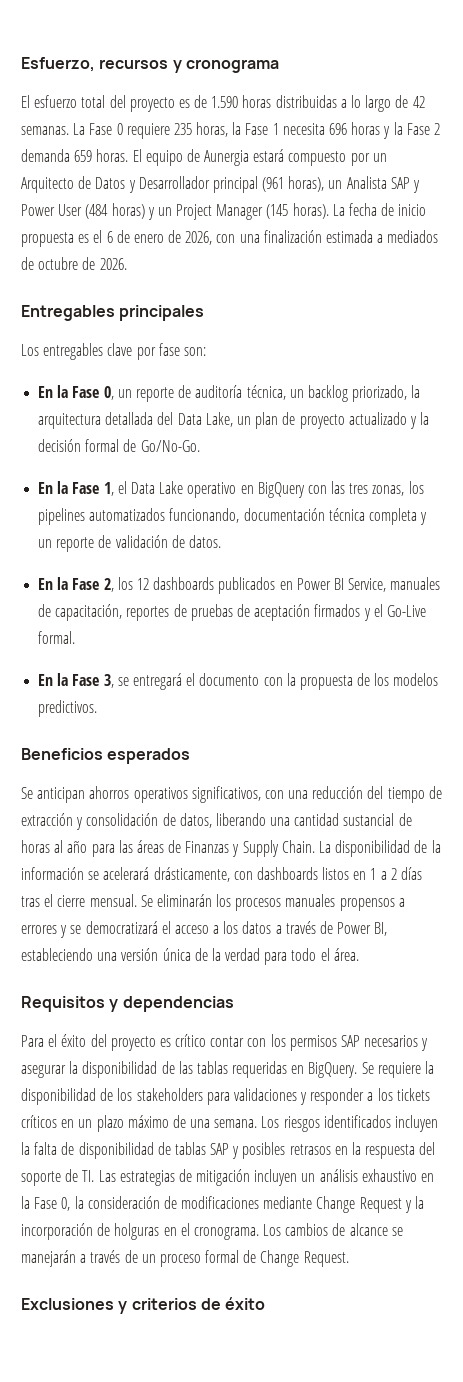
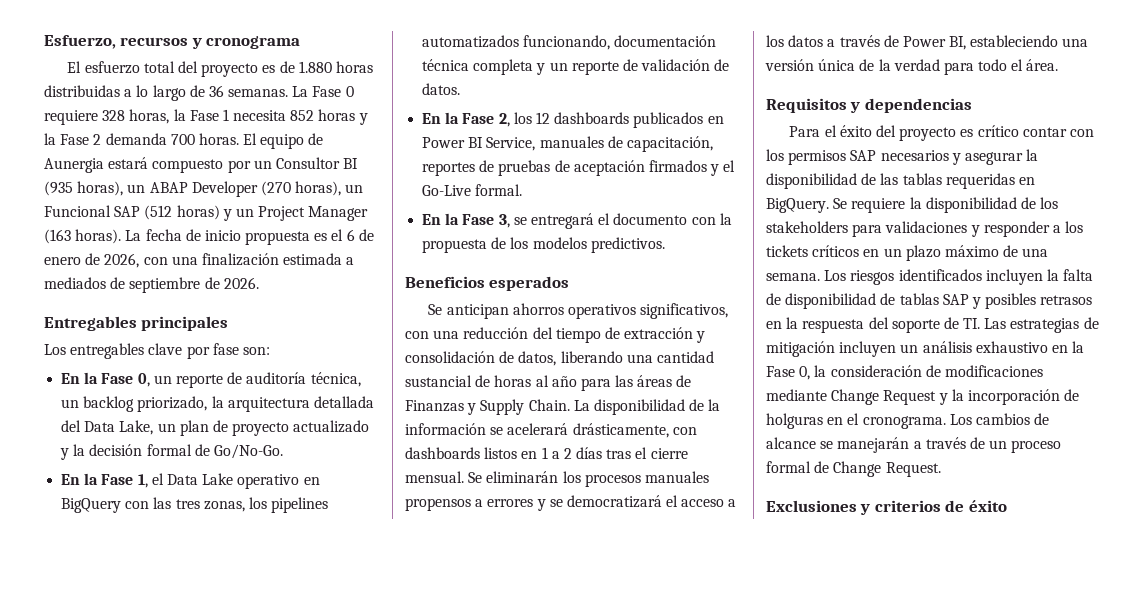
- El esfuerzo total del proyecto es de 1.590 horas distribuidas a lo largo de 42 semanas.
+ El esfuerzo total del proyecto es de 1.880 horas distribuidas a lo largo de 36 semanas.
- La Fase 0 requiere 235 horas, la Fase 1 necesita 696 horas y la Fase 2 demanda 659 horas.
+ La Fase 0 requiere 328 horas, la Fase 1 necesita 852 horas y la Fase 2 demanda 700 horas.
- El equipo de Aunergia estará compuesto por un Arquitecto de Datos y Desarrollador principal (961 horas), un Analista SAP y Power User (484 horas) y un Project Manager (145 horas).
+ El equipo de Aunergia estará compuesto por un Consultor BI (935 horas), un ABAP Developer (270 horas), un Funcional SAP (512 horas) y un Project Manager (163 horas).
- La fecha de inicio propuesta es el 6 de enero de 2026, con una finalización estimada a mediados de octubre de 2026.
+ La fecha de inicio propuesta es el 6 de enero de 2026, con una finalización estimada a mediados de septiembre de 2026.

